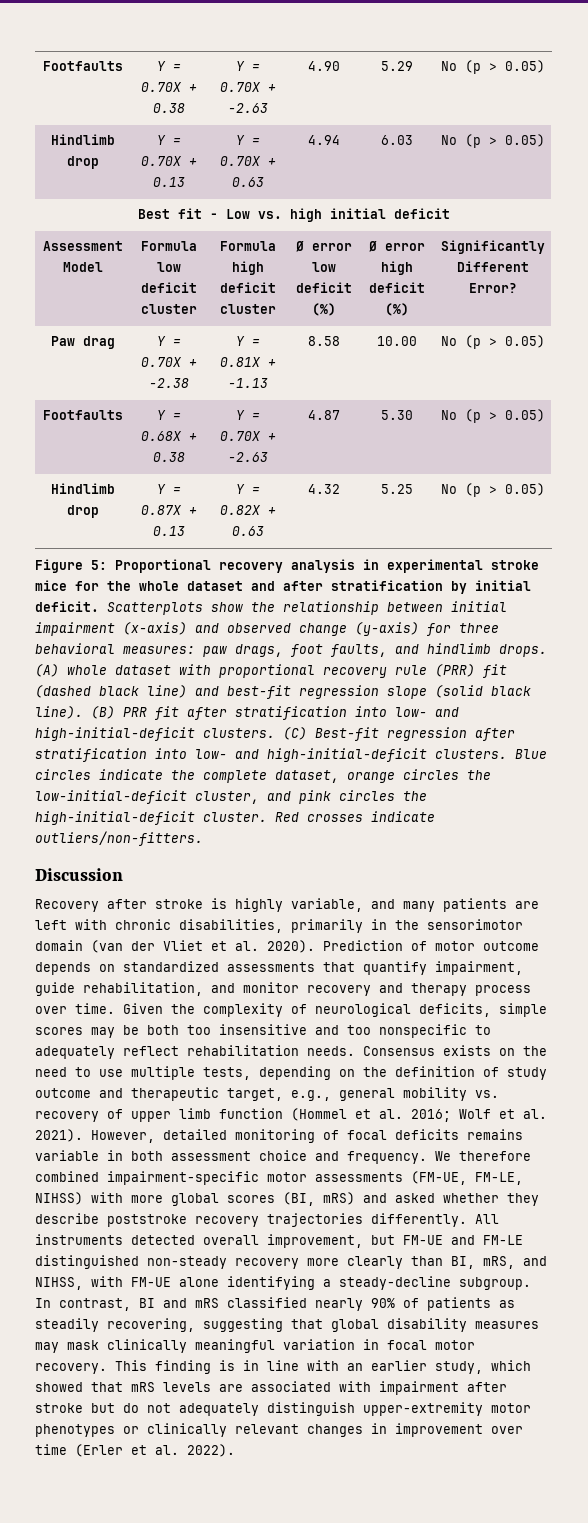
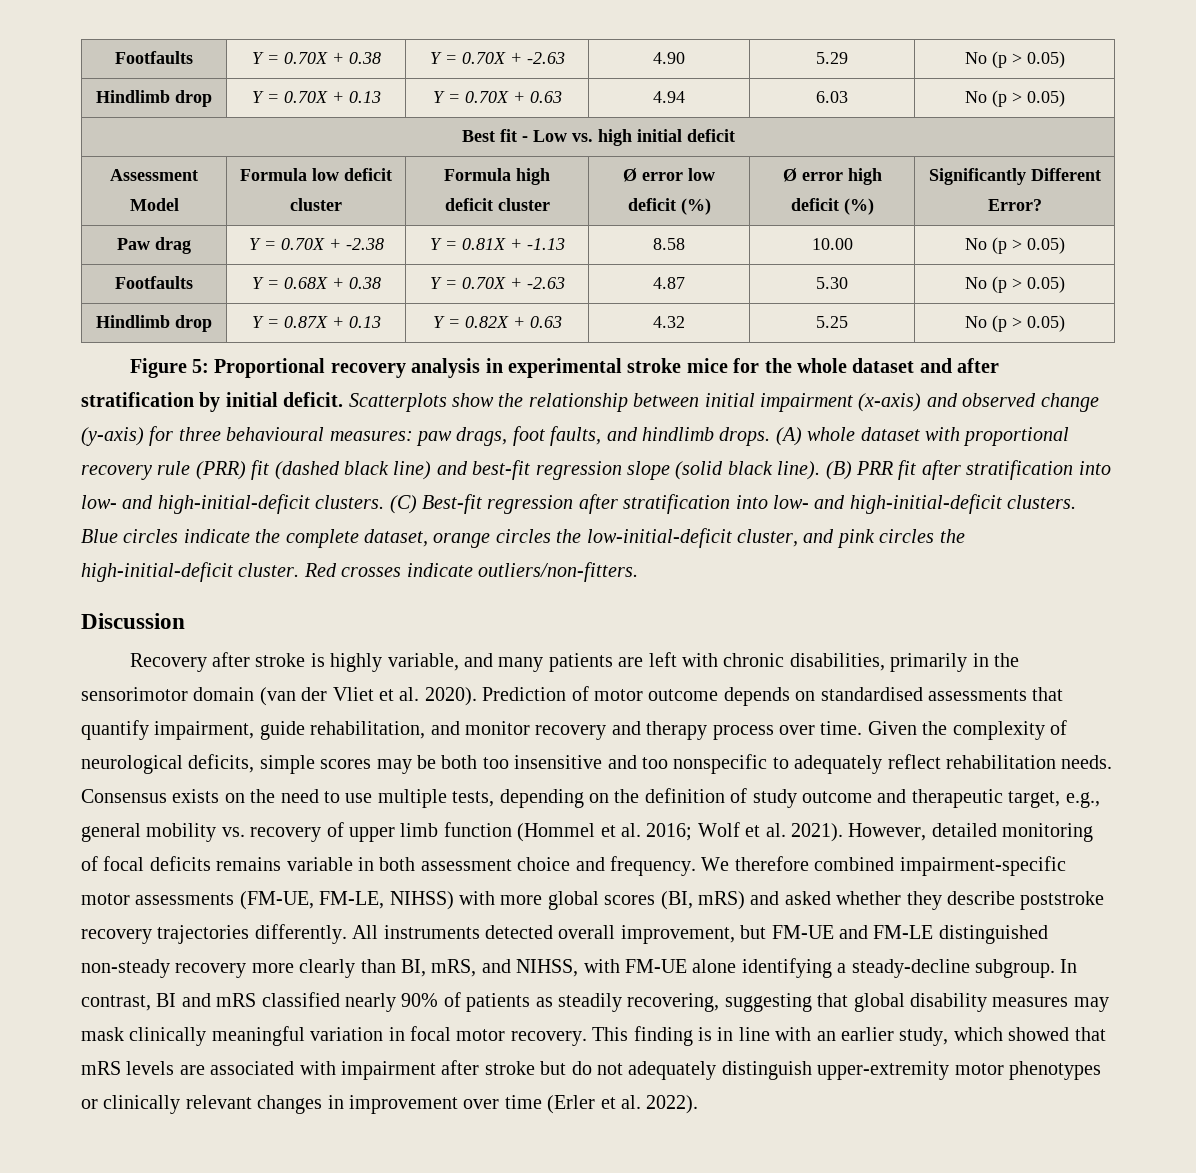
- Scatterplots show the relationship between initial impairment (x-axis) and observed change (y-axis) for three behavioral measures: paw drags, foot faults, and hindlimb drops.
+ Scatterplots show the relationship between initial impairment (x-axis) and observed change (y-axis) for three behavioural measures: paw drags, foot faults, and hindlimb drops.
- Prediction of motor outcome depends on standardized assessments that quantify impairment, guide rehabilitation, and monitor recovery and therapy process over time.
+ Prediction of motor outcome depends on standardised assessments that quantify impairment, guide rehabilitation, and monitor recovery and therapy process over time.

